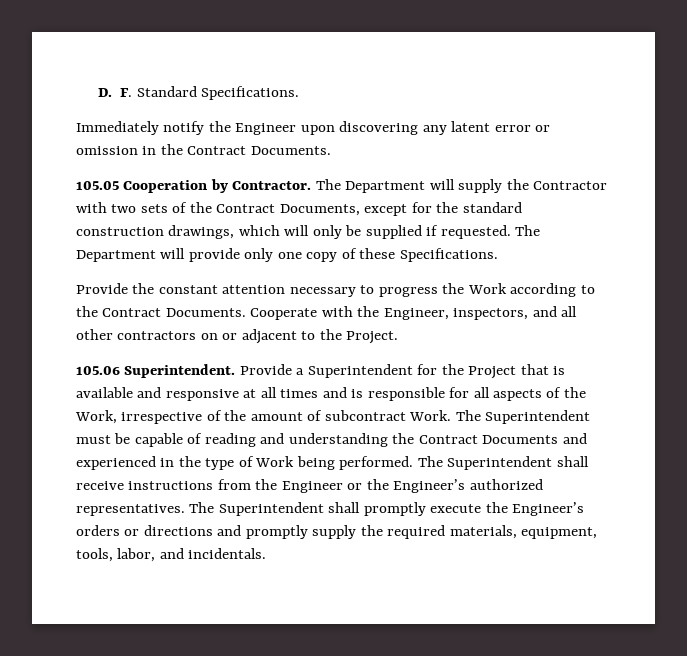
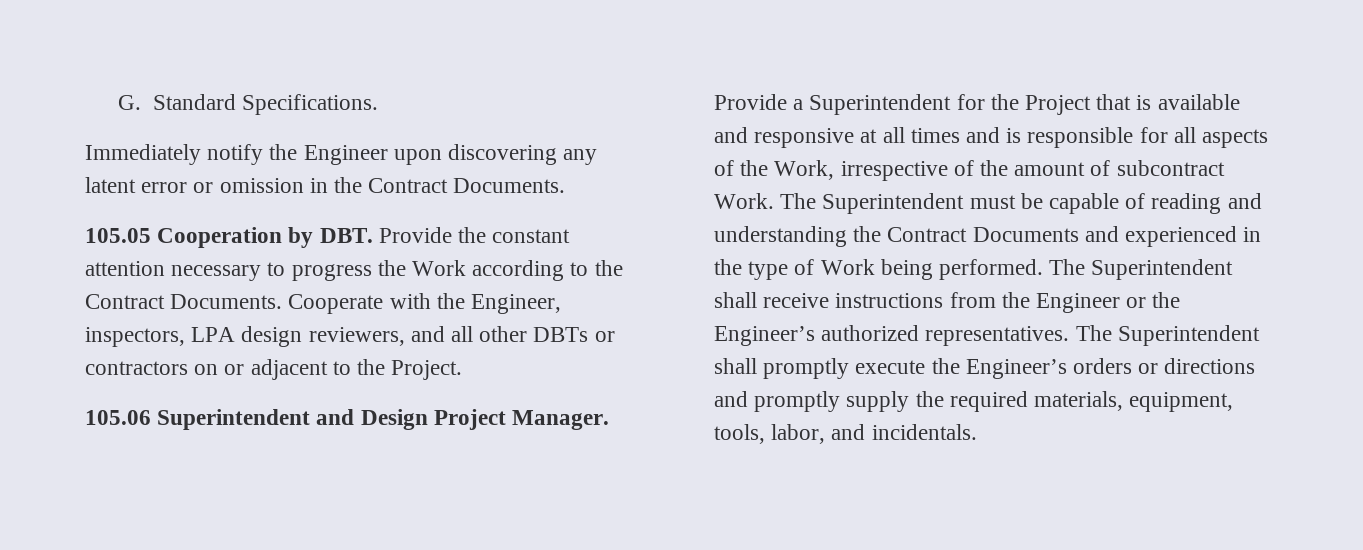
- D. F. Standard Specifications.
+ G. Standard Specifications.
- 105.05 Cooperation by Contractor. The Department will supply the Contractor with two sets of the Contract Documents, except for the standard construction drawings, which will only be supplied if requested. The Department will provide only one copy of these Specifications.
- Provide the constant attention necessary to progress the Work according to the Contract Documents.
+ 105.05 Cooperation by DBT. Provide the constant attention necessary to progress the Work according to the Contract Documents.
- Cooperate with the Engineer, inspectors, and all other contractors on or adjacent to the Project.
+ Cooperate with the Engineer, inspectors, LPA design reviewers, and all other DBTs or contractors on or adjacent to the Project.
- 105.06 Superintendent.
+ 105.06 Superintendent and Design Project Manager.

